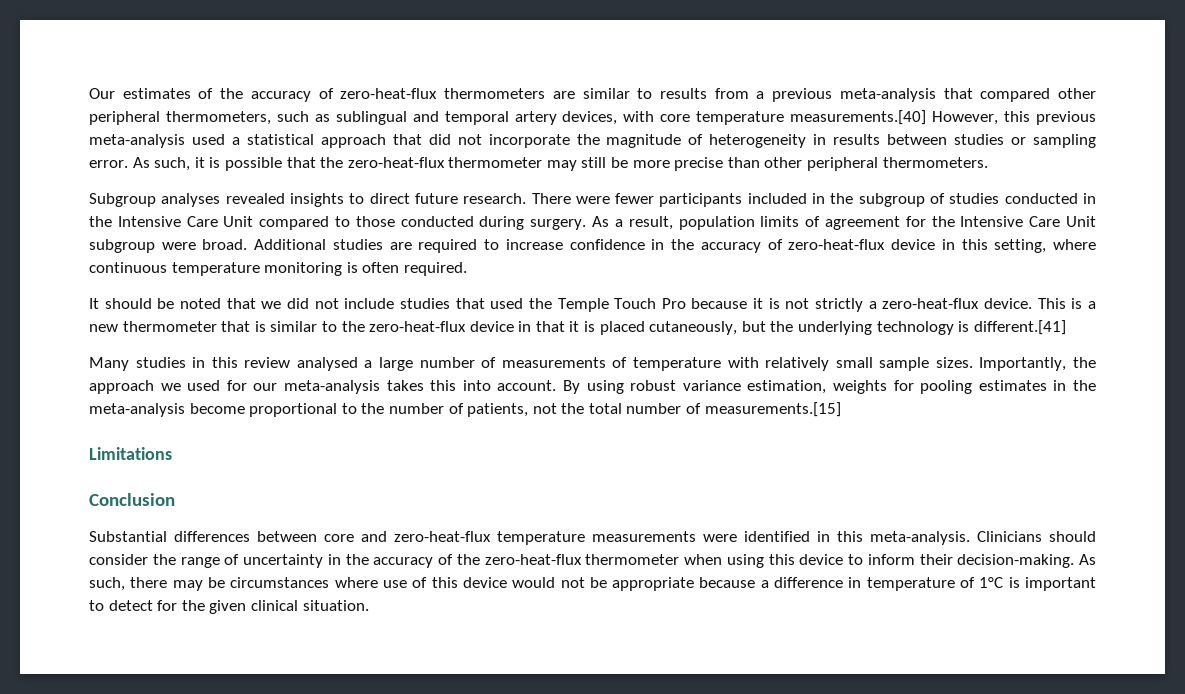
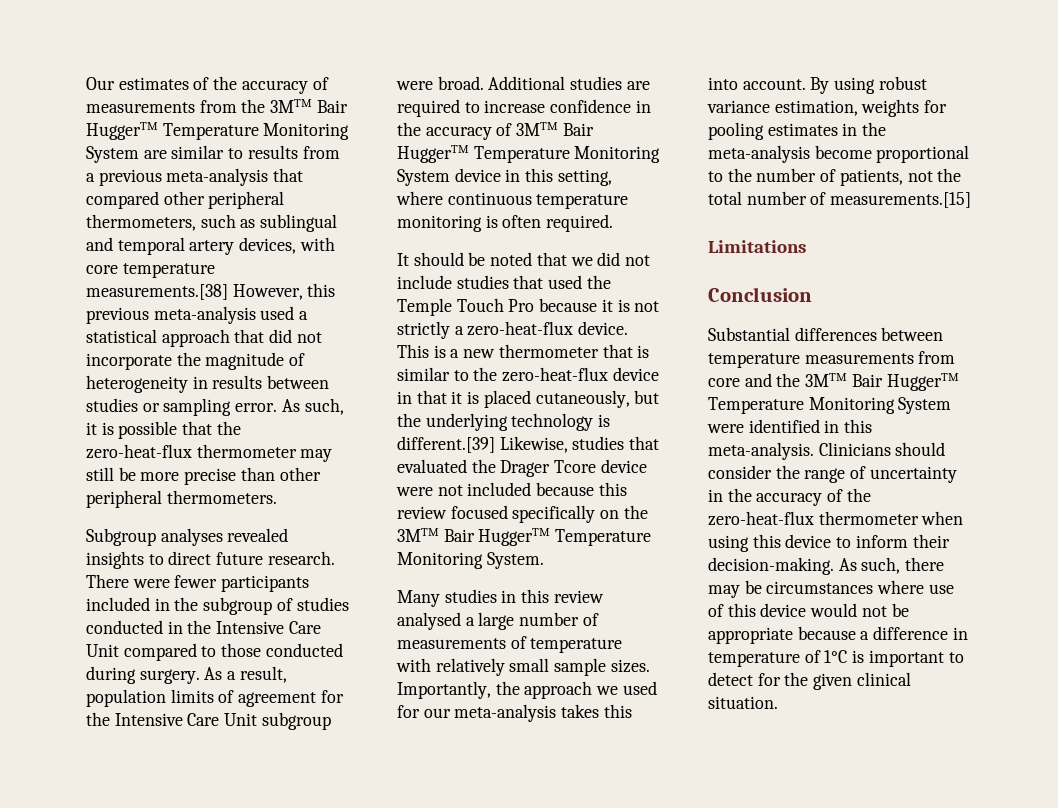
- Our estimates of the accuracy of zero-heat-flux thermometers are similar to results from a previous meta-analysis that compared other peripheral thermometers, such as sublingual and temporal artery devices, with core temperature measurements.[40] However, this previous meta-analysis used a statistical approach that did not incorporate the magnitude of heterogeneity in results between studies or sampling error.
+ Our estimates of the accuracy of measurements from the 3MTM Bair HuggerTM Temperature Monitoring System are similar to results from a previous meta-analysis that compared other peripheral thermometers, such as sublingual and temporal artery devices, with core temperature measurements.[38] However, this previous meta-analysis used a statistical approach that did not incorporate the magnitude of heterogeneity in results between studies or sampling error.
- Additional studies are required to increase confidence in the accuracy of zero-heat-flux device in this setting, where continuous temperature monitoring is often required.
+ Additional studies are required to increase confidence in the accuracy of 3MTM Bair HuggerTM Temperature Monitoring System device in this setting, where continuous temperature monitoring is often required.
- This is a new thermometer that is similar to the zero-heat-flux device in that it is placed cutaneously, but the underlying technology is different.[41]
+ This is a new thermometer that is similar to the zero-heat-flux device in that it is placed cutaneously, but the underlying technology is different.[39] Likewise, studies that evaluated the Drager Tcore device were not included because this review focused specifically on the 3MTM Bair HuggerTM Temperature Monitoring System.
- Substantial differences between core and zero-heat-flux temperature measurements were identified in this meta-analysis.
+ Substantial differences between temperature measurements from core and the 3MTM Bair HuggerTM Temperature Monitoring System were identified in this meta-analysis.

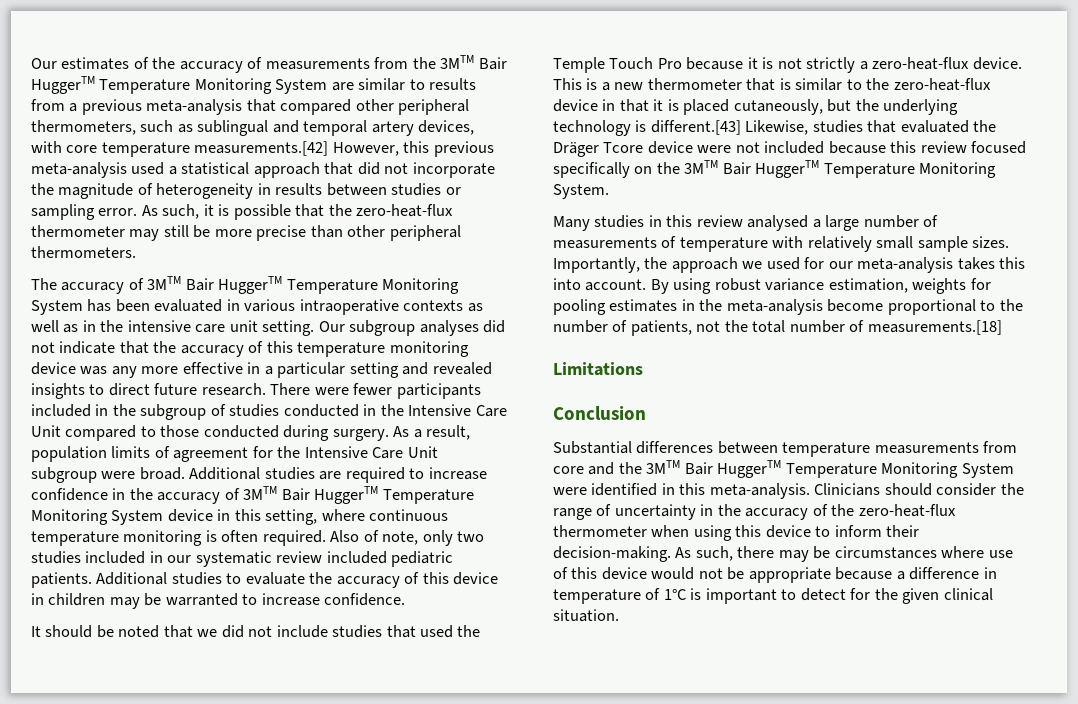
- Our estimates of the accuracy of measurements from the 3MTM Bair HuggerTM Temperature Monitoring System are similar to results from a previous meta-analysis that compared other peripheral thermometers, such as sublingual and temporal artery devices, with core temperature measurements.[38] However, this previous meta-analysis used a statistical approach that did not incorporate the magnitude of heterogeneity in results between studies or sampling error.
+ Our estimates of the accuracy of measurements from the 3MTM Bair HuggerTM Temperature Monitoring System are similar to results from a previous meta-analysis that compared other peripheral thermometers, such as sublingual and temporal artery devices, with core temperature measurements.[42] However, this previous meta-analysis used a statistical approach that did not incorporate the magnitude of heterogeneity in results between studies or sampling error.
- Subgroup analyses revealed insights to direct future research.
+ The accuracy of 3MTM Bair HuggerTM Temperature Monitoring System has been evaluated in various intraoperative contexts as well as in the intensive care unit setting. Our subgroup analyses did not indicate that the accuracy of this temperature monitoring device was any more effective in a particular setting and revealed insights to direct future research.
+ Also of note, only two studies included in our systematic review included pediatric patients. Additional studies to evaluate the accuracy of this device in children may be warranted to increase confidence.
- This is a new thermometer that is similar to the zero-heat-flux device in that it is placed cutaneously, but the underlying technology is different.[39] Likewise, studies that evaluated the Drager Tcore device were not included because this review focused specifically on the 3MTM Bair HuggerTM Temperature Monitoring System.
+ This is a new thermometer that is similar to the zero-heat-flux device in that it is placed cutaneously, but the underlying technology is different.[43] Likewise, studies that evaluated the Dräger Tcore device were not included because this review focused specifically on the 3MTM Bair HuggerTM Temperature Monitoring System.
- By using robust variance estimation, weights for pooling estimates in the meta-analysis become proportional to the number of patients, not the total number of measurements.[15]
+ By using robust variance estimation, weights for pooling estimates in the meta-analysis become proportional to the number of patients, not the total number of measurements.[18]

